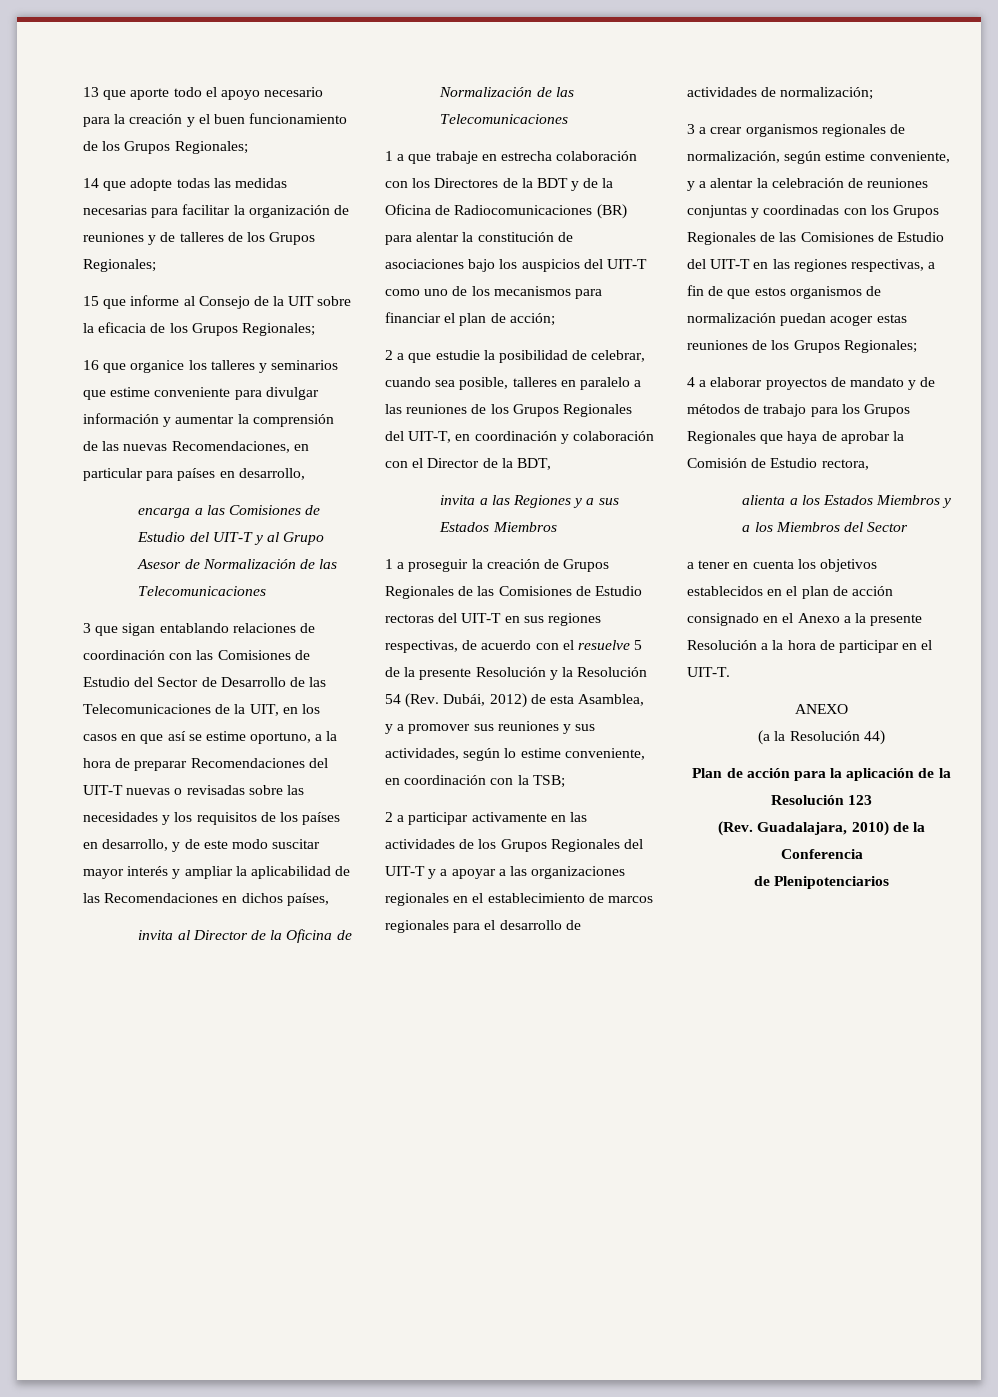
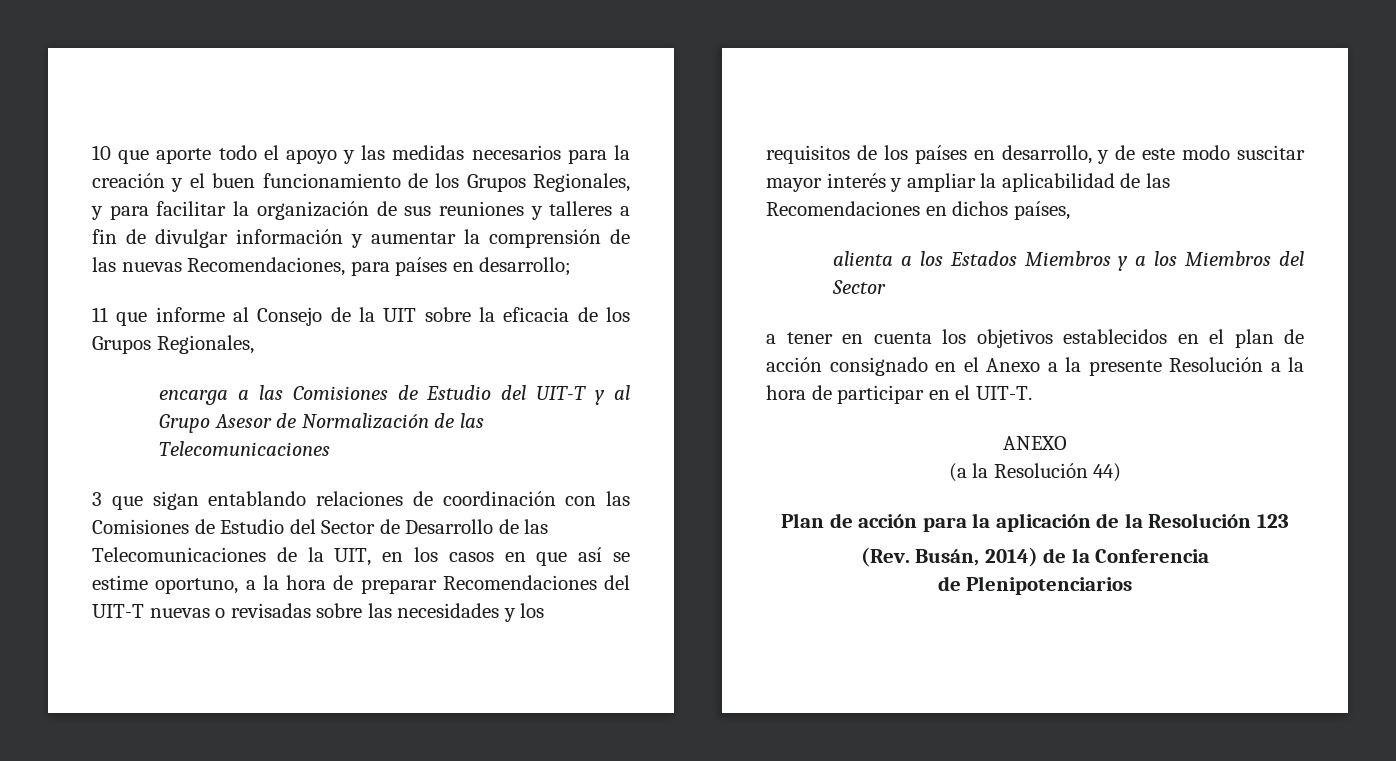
- 13 que aporte todo el apoyo necesario para la creación y el buen funcionamiento de los Grupos Regionales;
- 14 que adopte todas las medidas necesarias para facilitar la organización de reuniones y de talleres de los Grupos Regionales;
- 15 que informe al Consejo de la UIT sobre la eficacia de los Grupos Regionales;
- 16 que organice los talleres y seminarios que estime conveniente para divulgar información y aumentar la comprensión de las nuevas Recomendaciones, en particular para países en desarrollo,
+ 10 que aporte todo el apoyo y las medidas necesarios para la creación y el buen funcionamiento de los Grupos Regionales, y para facilitar la organización de sus reuniones y talleres a fin de divulgar información y aumentar la comprensión de las nuevas Recomendaciones, para países en desarrollo;
+ 11 que informe al Consejo de la UIT sobre la eficacia de los Grupos Regionales,
- invita al Director de la Oficina de Normalización de las Telecomunicaciones
- 1 a que trabaje en estrecha colaboración con los Directores de la BDT y de la Oficina de Radiocomunicaciones (BR) para alentar la constitución de asociaciones bajo los auspicios del UIT-T como uno de los mecanismos para financiar el plan de acción;
- 2 a que estudie la posibilidad de celebrar, cuando sea posible, talleres en paralelo a las reuniones de los Grupos Regionales del UIT-T, en coordinación y colaboración con el Director de la BDT,
- invita a las Regiones y a sus Estados Miembros
- 1 a proseguir la creación de Grupos Regionales de las Comisiones de Estudio rectoras del UIT-T en sus regiones respectivas, de acuerdo con el resuelve 5 de la presente Resolución y la Resolución 54 (Rev. Dubái, 2012) de esta Asamblea, y a promover sus reuniones y sus actividades, según lo estime conveniente, en coordinación con la TSB;
- 2 a participar activamente en las actividades de los Grupos Regionales del UIT-T y a apoyar a las organizaciones regionales en el establecimiento de marcos regionales para el desarrollo de actividades de normalización;
- 3 a crear organismos regionales de normalización, según estime conveniente, y a alentar la celebración de reuniones conjuntas y coordinadas con los Grupos Regionales de las Comisiones de Estudio del UIT-T en las regiones respectivas, a fin de que estos organismos de normalización puedan acoger estas reuniones de los Grupos Regionales;
- 4 a elaborar proyectos de mandato y de métodos de trabajo para los Grupos Regionales que haya de aprobar la Comisión de Estudio rectora,
- (Rev. Guadalajara, 2010) de la Conferencia
+ (Rev. Busán, 2014) de la Conferencia

